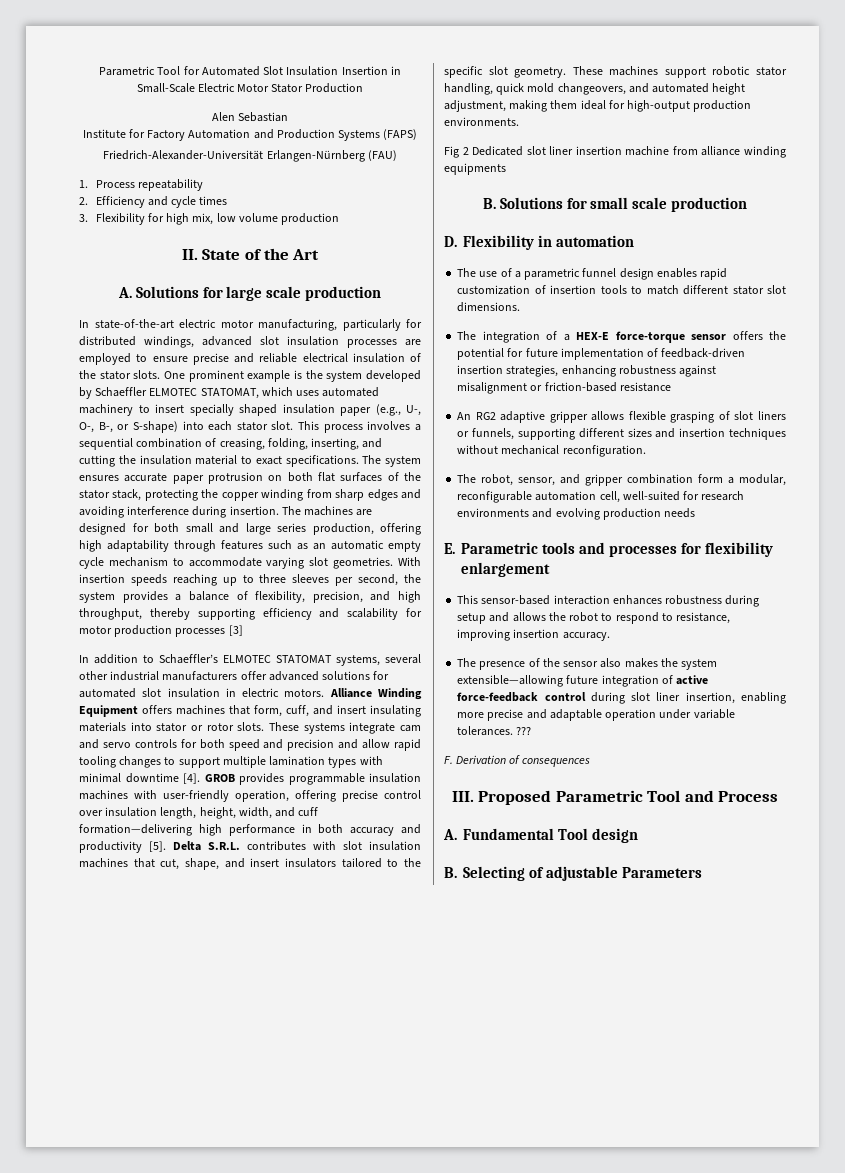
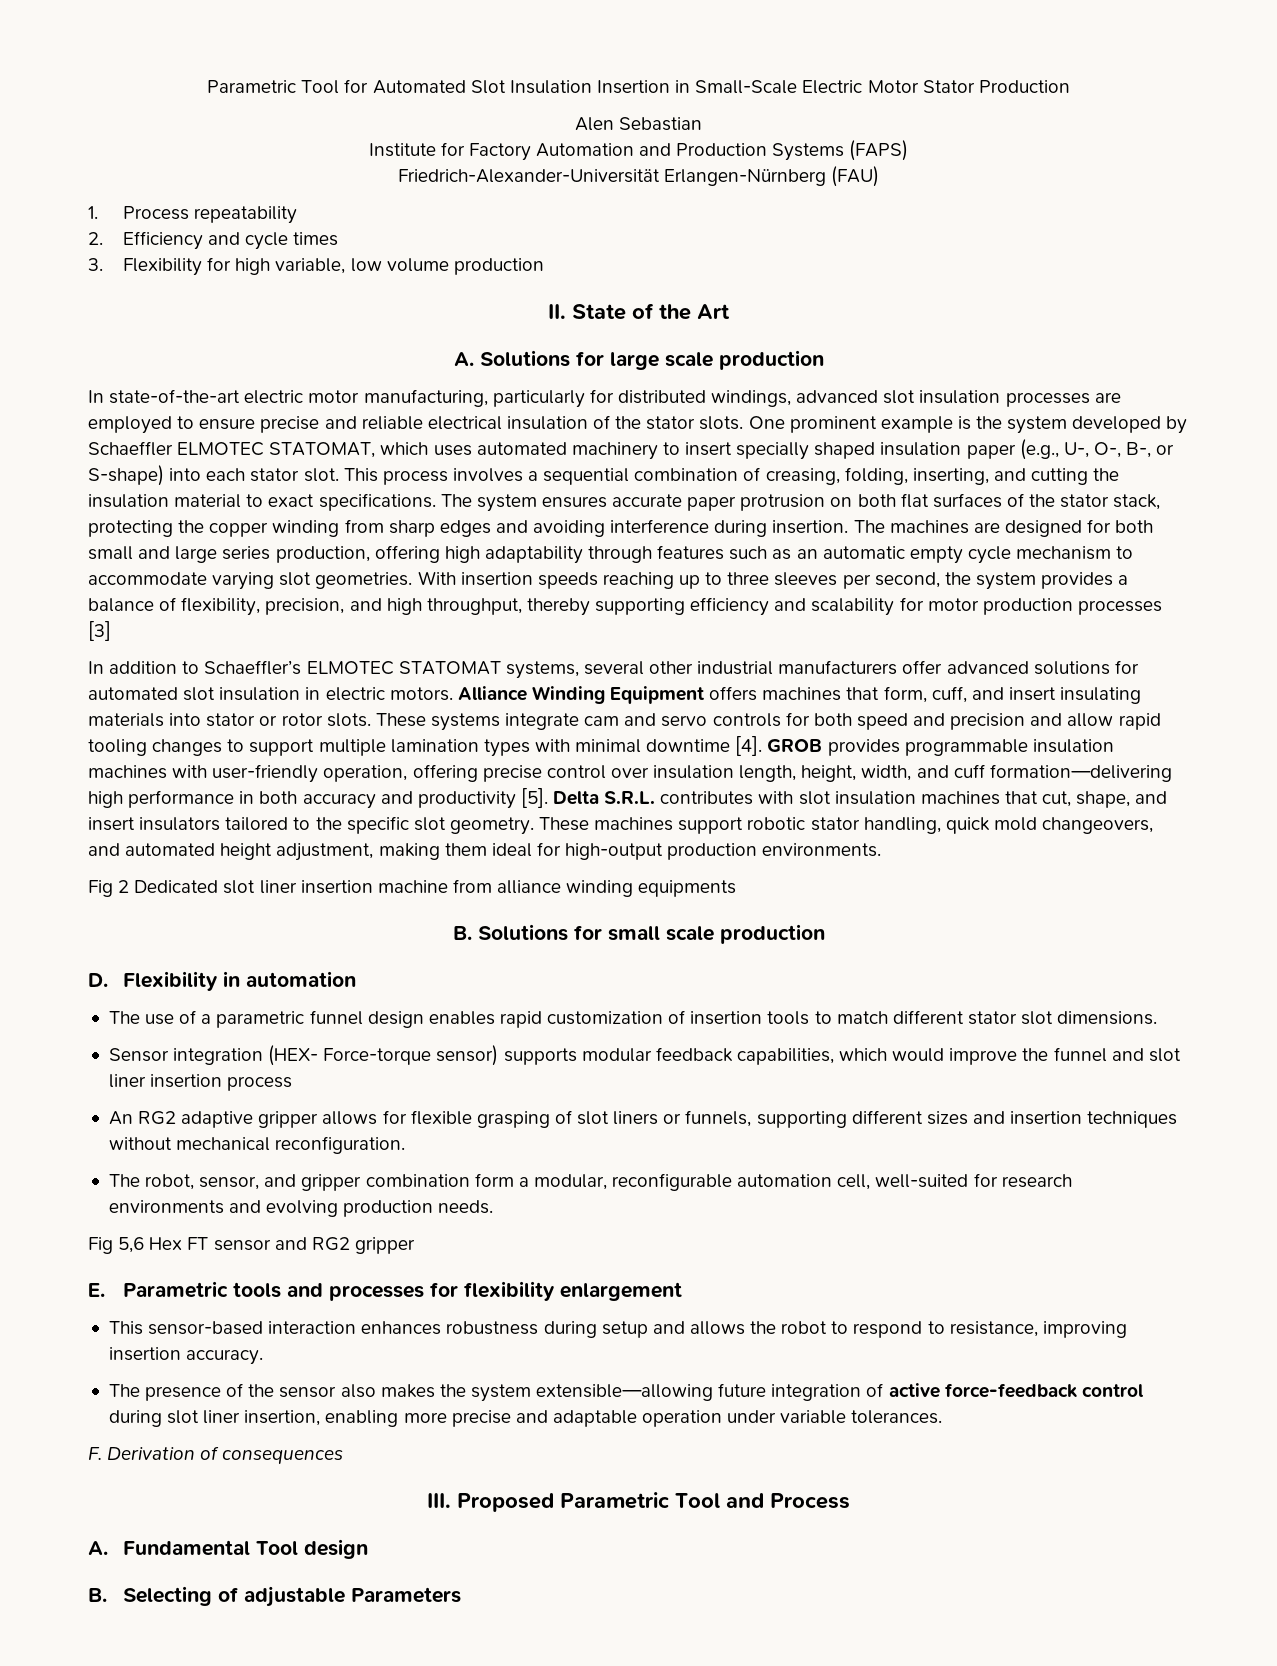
- 3. Flexibility for high mix, low volume production
+ 3. Flexibility for high variable, low volume production
- The integration of a HEX-E force-torque sensor offers the potential for future implementation of feedback-driven insertion strategies, enhancing robustness against misalignment or friction-based resistance
+ Sensor integration (HEX- Force-torque sensor) supports modular feedback capabilities, which would improve the funnel and slot liner insertion process
- An RG2 adaptive gripper allows flexible grasping of slot liners or funnels, supporting different sizes and insertion techniques without mechanical reconfiguration.
+ An RG2 adaptive gripper allows for flexible grasping of slot liners or funnels, supporting different sizes and insertion techniques without mechanical reconfiguration.
- The robot, sensor, and gripper combination form a modular, reconfigurable automation cell, well-suited for research environments and evolving production needs
+ The robot, sensor, and gripper combination form a modular, reconfigurable automation cell, well-suited for research environments and evolving production needs.
+ Fig 5,6 Hex FT sensor and RG2 gripper
- ???

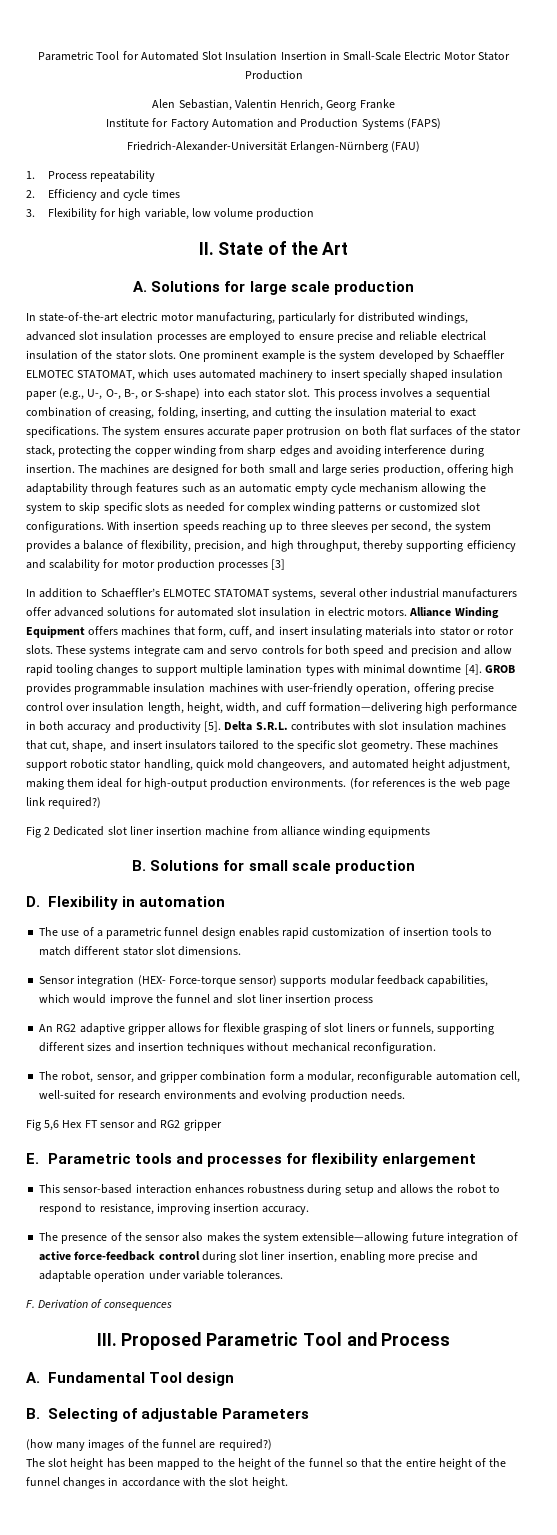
- Alen Sebastian
+ Alen Sebastian, Valentin Henrich, Georg Franke
- The machines are designed for both small and large series production, offering high adaptability through features such as an automatic empty cycle mechanism to accommodate varying slot geometries.
+ The machines are designed for both small and large series production, offering high adaptability through features such as an automatic empty cycle mechanism allowing the system to skip specific slots as needed for complex winding patterns or customized slot configurations.
+ (for references is the web page link required?)
+ (how many images of the funnel are required?)
+ The slot height has been mapped to the height of the funnel so that the entire height of the funnel changes in accordance with the slot height.

